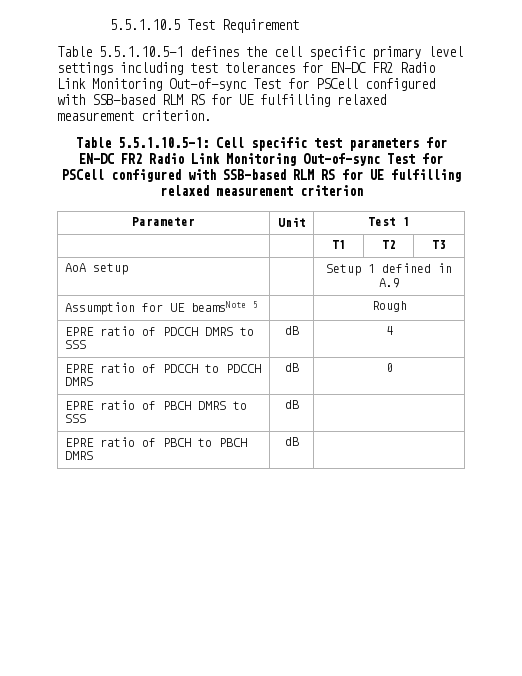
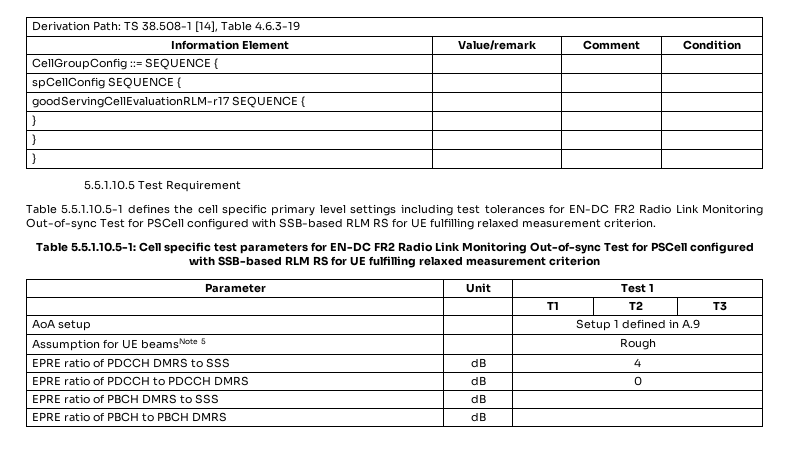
+ Derivation Path: TS 38.508-1 [14], Table 4.6.3-19
+ Information Element | Value/remark | Comment | Condition
+ CellGroupConfig ::= SEQUENCE { | | |
+ spCellConfig SEQUENCE { | | |
+ goodServingCellEvaluationRLM-r17 SEQUENCE { | | |
+ } | | |
+ } | | |
+ } | | |

